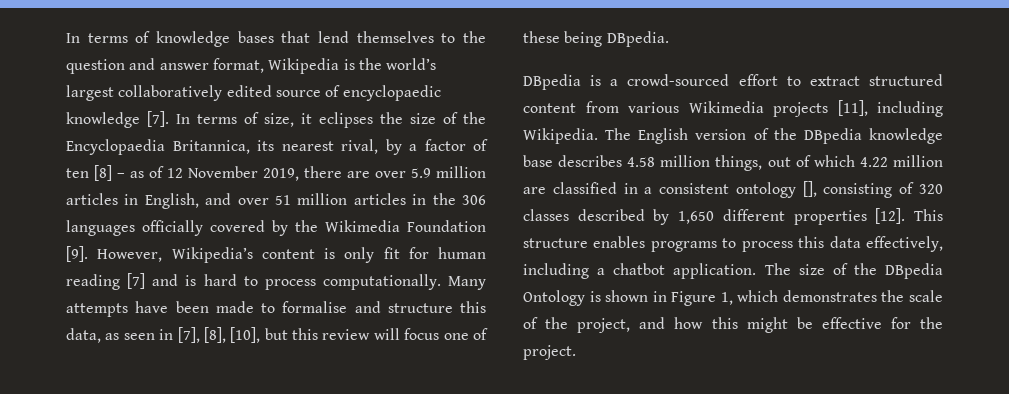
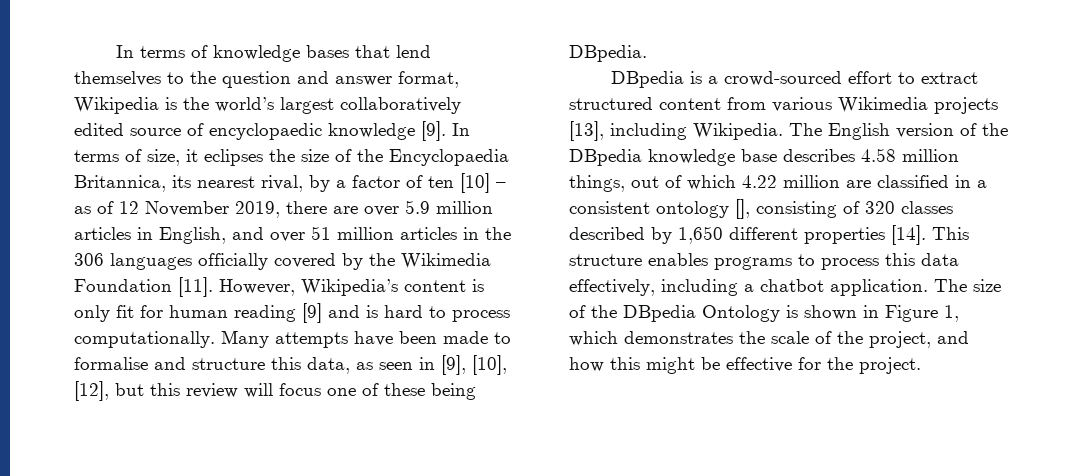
- In terms of knowledge bases that lend themselves to the question and answer format, Wikipedia is the world’s largest collaboratively edited source of encyclopaedic knowledge [7].
+ In terms of knowledge bases that lend themselves to the question and answer format, Wikipedia is the world’s largest collaboratively edited source of encyclopaedic knowledge [9].
- In terms of size, it eclipses the size of the Encyclopaedia Britannica, its nearest rival, by a factor of ten [8] – as of 12 November 2019, there are over 5.9 million articles in English, and over 51 million articles in the 306 languages officially covered by the Wikimedia Foundation [9].
+ In terms of size, it eclipses the size of the Encyclopaedia Britannica, its nearest rival, by a factor of ten [10] – as of 12 November 2019, there are over 5.9 million articles in English, and over 51 million articles in the 306 languages officially covered by the Wikimedia Foundation [11].
- However, Wikipedia’s content is only fit for human reading [7] and is hard to process computationally.
+ However, Wikipedia’s content is only fit for human reading [9] and is hard to process computationally.
- Many attempts have been made to formalise and structure this data, as seen in [7], [8], [10], but this review will focus one of these being DBpedia.
+ Many attempts have been made to formalise and structure this data, as seen in [9], [10], [12], but this review will focus one of these being DBpedia.
- DBpedia is a crowd-sourced effort to extract structured content from various Wikimedia projects [11], including Wikipedia.
+ DBpedia is a crowd-sourced effort to extract structured content from various Wikimedia projects [13], including Wikipedia.
- The English version of the DBpedia knowledge base describes 4.58 million things, out of which 4.22 million are classified in a consistent ontology [], consisting of 320 classes described by 1,650 different properties [12].
+ The English version of the DBpedia knowledge base describes 4.58 million things, out of which 4.22 million are classified in a consistent ontology [], consisting of 320 classes described by 1,650 different properties [14].

